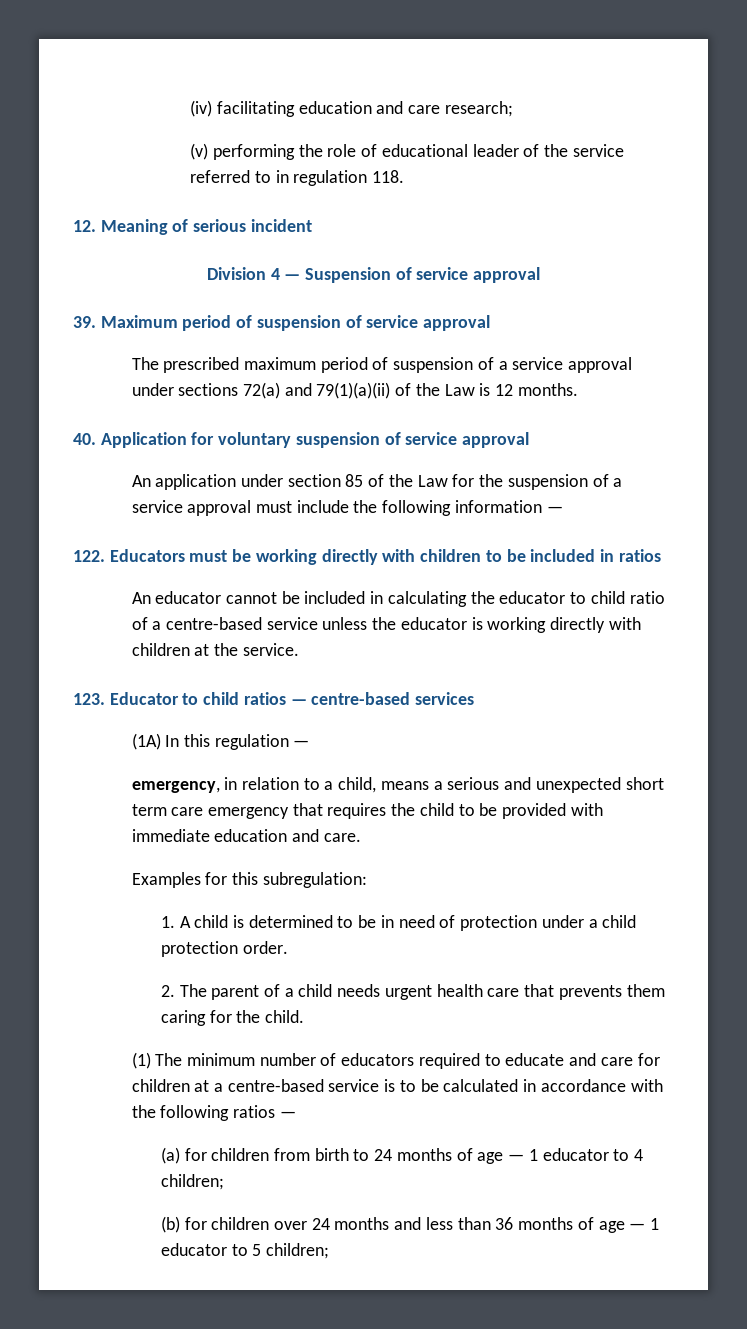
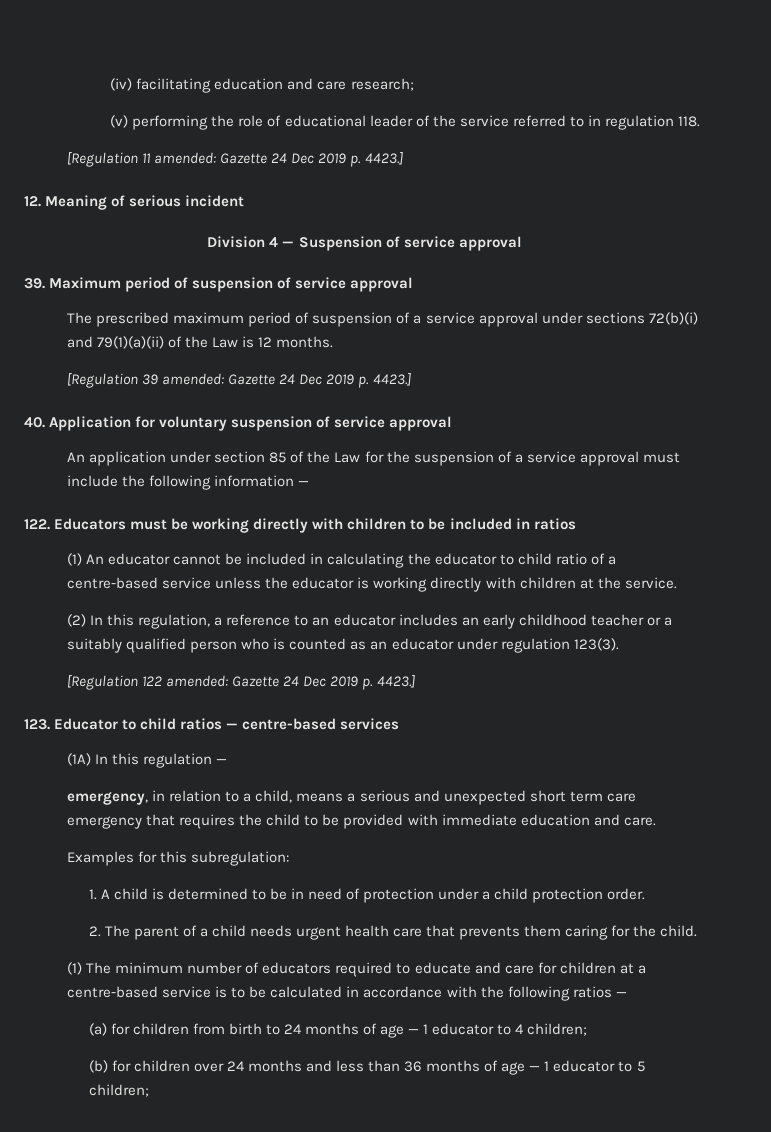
+ [Regulation 11 amended: Gazette 24 Dec 2019 p. 4423.]
- The prescribed maximum period of suspension of a service approval under sections 72(a) and 79(1)(a)(ii) of the Law is 12 months.
+ The prescribed maximum period of suspension of a service approval under sections 72(b)(i) and 79(1)(a)(ii) of the Law is 12 months.
+ [Regulation 39 amended: Gazette 24 Dec 2019 p. 4423.]
- An educator cannot be included in calculating the educator to child ratio of a centre-based service unless the educator is working directly with children at the service.
+ (1) An educator cannot be included in calculating the educator to child ratio of a centre-based service unless the educator is working directly with children at the service.
+ (2) In this regulation, a reference to an educator includes an early childhood teacher or a suitably qualified person who is counted as an educator under regulation 123(3).
+ [Regulation 122 amended: Gazette 24 Dec 2019 p. 4423.]

